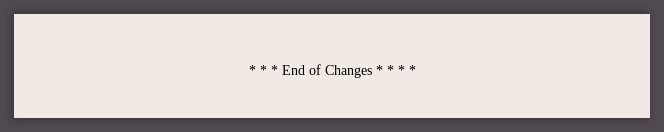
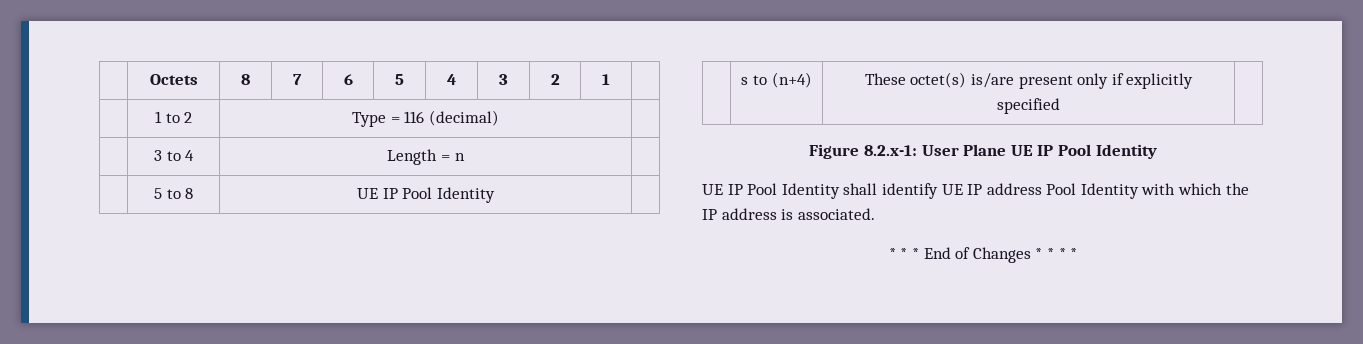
+ | Octets | 8 | 7 | 6 | 5 | 4 | 3 | 2 | 1 |
+ | 1 to 2 | Type = 116 (decimal) |
+ | 3 to 4 | Length = n |
+ | 5 to 8 | UE IP Pool Identity |
+ | s to (n+4) | These octet(s) is/are present only if explicitly specified |
+ Figure 8.2.x-1: User Plane UE IP Pool Identity
+ UE IP Pool Identity shall identify UE IP address Pool Identity with which the IP address is associated.

